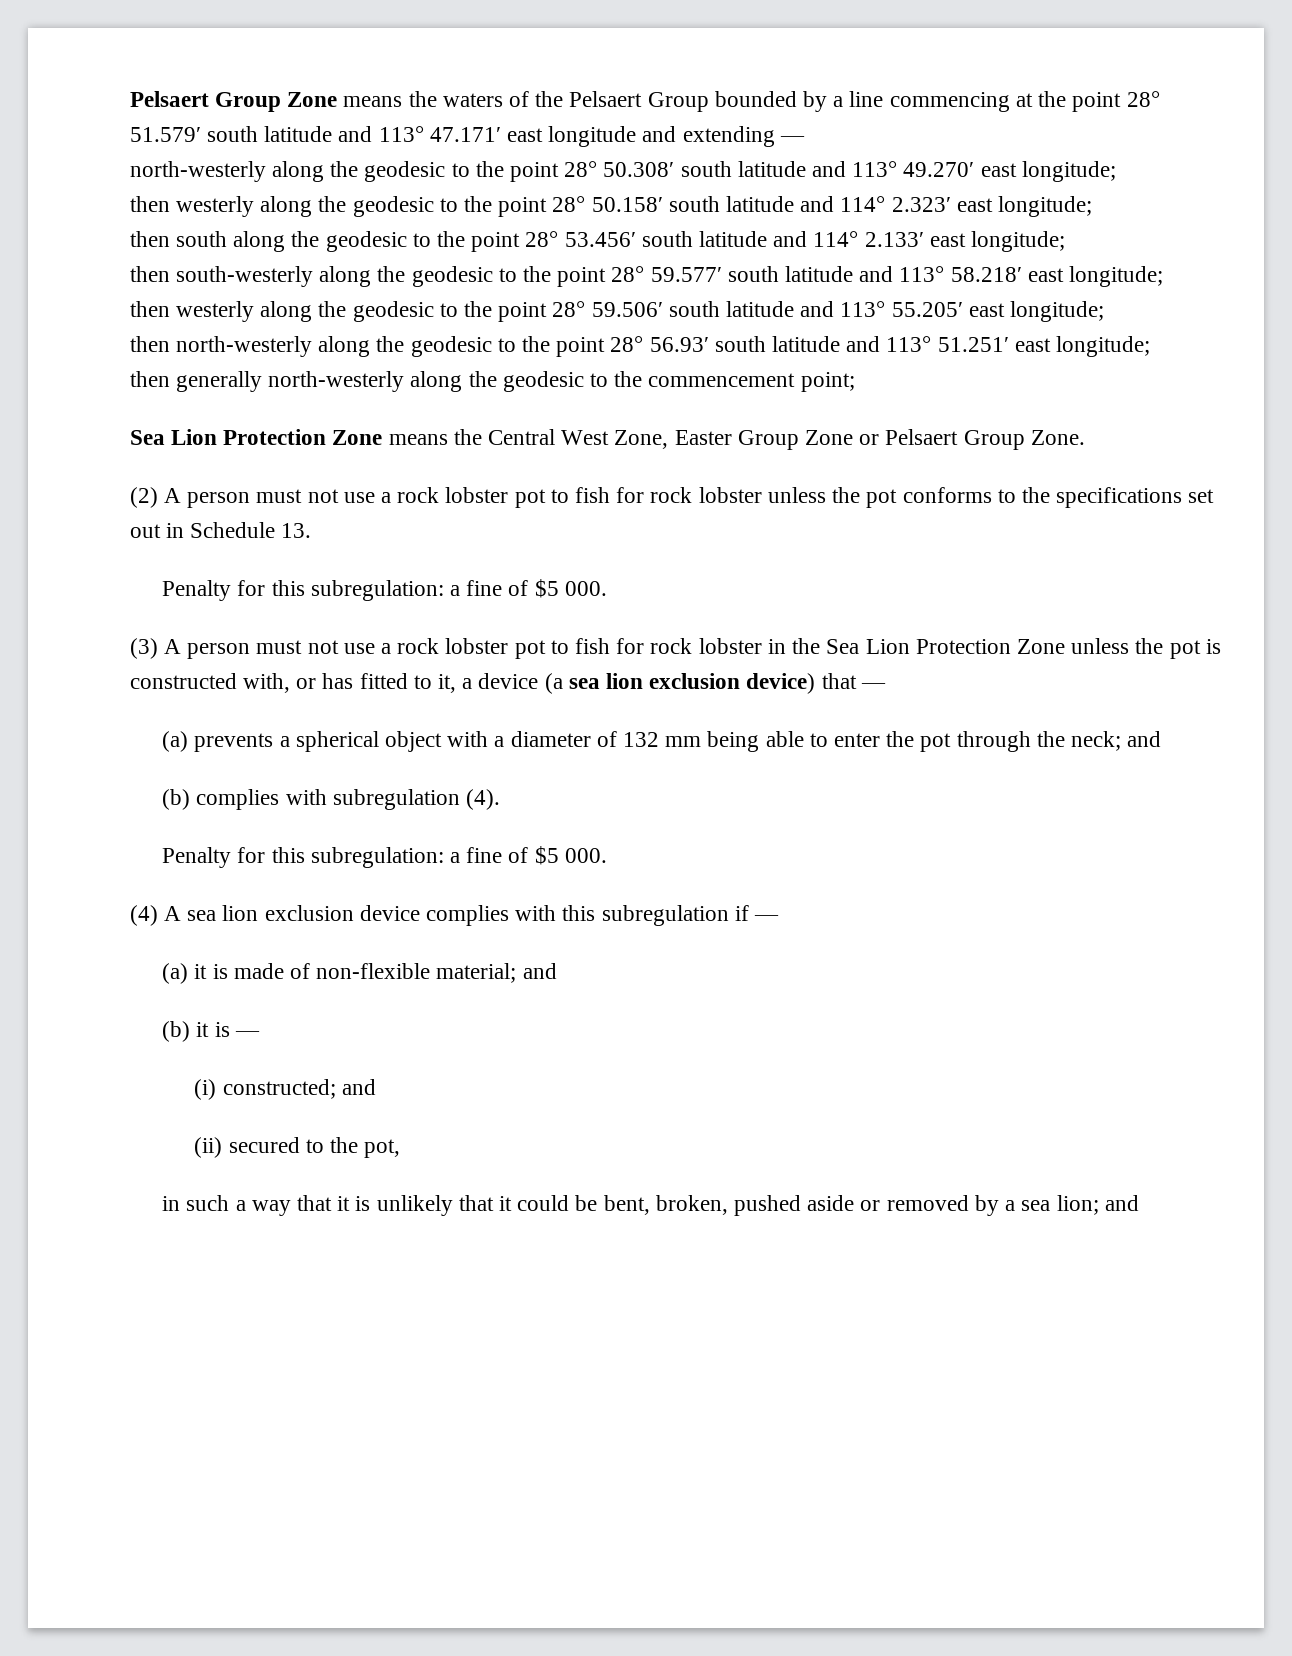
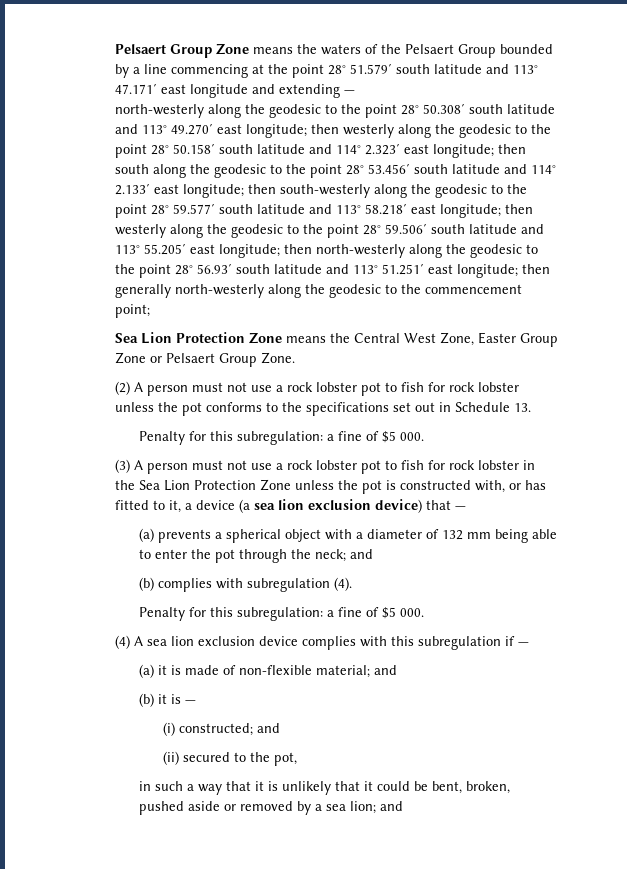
- north-westerly along the geodesic to the point 28° 50.308′ south latitude and 113° 49.270′ east longitude;
- then westerly along the geodesic to the point 28° 50.158′ south latitude and 114° 2.323′ east longitude;
- then south along the geodesic to the point 28° 53.456′ south latitude and 114° 2.133′ east longitude;
- then south-westerly along the geodesic to the point 28° 59.577′ south latitude and 113° 58.218′ east longitude;
- then westerly along the geodesic to the point 28° 59.506′ south latitude and 113° 55.205′ east longitude;
- then north-westerly along the geodesic to the point 28° 56.93′ south latitude and 113° 51.251′ east longitude;
- then generally north-westerly along the geodesic to the commencement point;
+ north-westerly along the geodesic to the point 28° 50.308′ south latitude and 113° 49.270′ east longitude; then westerly along the geodesic to the point 28° 50.158′ south latitude and 114° 2.323′ east longitude; then south along the geodesic to the point 28° 53.456′ south latitude and 114° 2.133′ east longitude; then south-westerly along the geodesic to the point 28° 59.577′ south latitude and 113° 58.218′ east longitude; then westerly along the geodesic to the point 28° 59.506′ south latitude and 113° 55.205′ east longitude; then north-westerly along the geodesic to the point 28° 56.93′ south latitude and 113° 51.251′ east longitude; then generally north-westerly along the geodesic to the commencement point;

